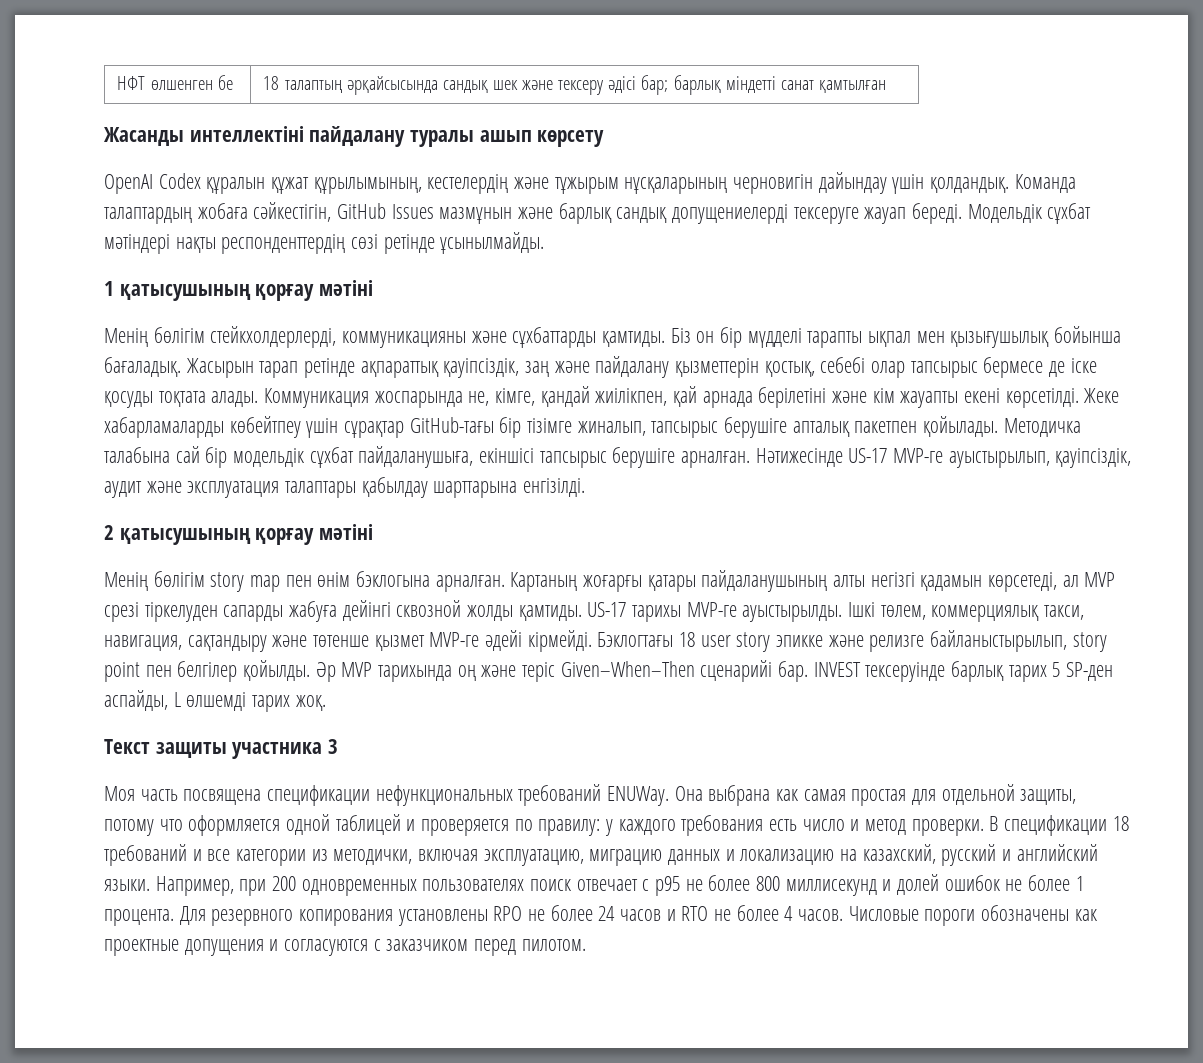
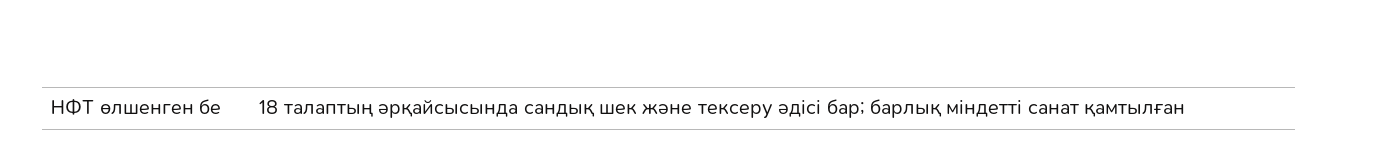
- Жасанды интеллектіні пайдалану туралы ашып көрсету
- OpenAI Codex құралын құжат құрылымының, кестелердің және тұжырым нұсқаларының черновигін дайындау үшін қолдандық. Команда талаптардың жобаға сәйкестігін, GitHub Issues мазмұнын және барлық сандық допущениелерді тексеруге жауап береді. Модельдік сұхбат мәтіндері нақты респонденттердің сөзі ретінде ұсынылмайды.
- 1 қатысушының қорғау мәтіні
- Менің бөлігім стейкхолдерлерді, коммуникацияны және сұхбаттарды қамтиды. Біз он бір мүдделі тарапты ықпал мен қызығушылық бойынша бағаладық. Жасырын тарап ретінде ақпараттық қауіпсіздік, заң және пайдалану қызметтерін қостық, себебі олар тапсырыс бермесе де іске қосуды тоқтата алады. Коммуникация жоспарында не, кімге, қандай жиілікпен, қай арнада берілетіні және кім жауапты екені көрсетілді. Жеке хабарламаларды көбейтпеу үшін сұрақтар GitHub-тағы бір тізімге жиналып, тапсырыс берушіге апталық пакетпен қойылады. Методичка талабына сай бір модельдік сұхбат пайдаланушыға, екіншісі тапсырыс берушіге арналған. Нәтижесінде US-17 MVP-ге ауыстырылып, қауіпсіздік, аудит және эксплуатация талаптары қабылдау шарттарына енгізілді.
- 2 қатысушының қорғау мәтіні
- Менің бөлігім story map пен өнім бэклогына арналған. Картаның жоғарғы қатары пайдаланушының алты негізгі қадамын көрсетеді, ал MVP срезі тіркелуден сапарды жабуға дейінгі сквозной жолды қамтиды. US-17 тарихы MVP-ге ауыстырылды. Ішкі төлем, коммерциялық такси, навигация, сақтандыру және төтенше қызмет MVP-ге әдейі кірмейді. Бэклогтағы 18 user story эпикке және релизге байланыстырылып, story point пен белгілер қойылды. Әр MVP тарихында оң және теріс Given–When–Then сценарийі бар. INVEST тексеруінде барлық тарих 5 SP-ден аспайды, L өлшемді тарих жоқ.
- Текст защиты участника 3
- Моя часть посвящена спецификации нефункциональных требований ENUWay. Она выбрана как самая простая для отдельной защиты, потому что оформляется одной таблицей и проверяется по правилу: у каждого требования есть число и метод проверки. В спецификации 18 требований и все категории из методички, включая эксплуатацию, миграцию данных и локализацию на казахский, русский и английский языки. Например, при 200 одновременных пользователях поиск отвечает с p95 не более 800 миллисекунд и долей ошибок не более 1 процента. Для резервного копирования установлены RPO не более 24 часов и RTO не более 4 часов. Числовые пороги обозначены как проектные допущения и согласуются с заказчиком перед пилотом.

